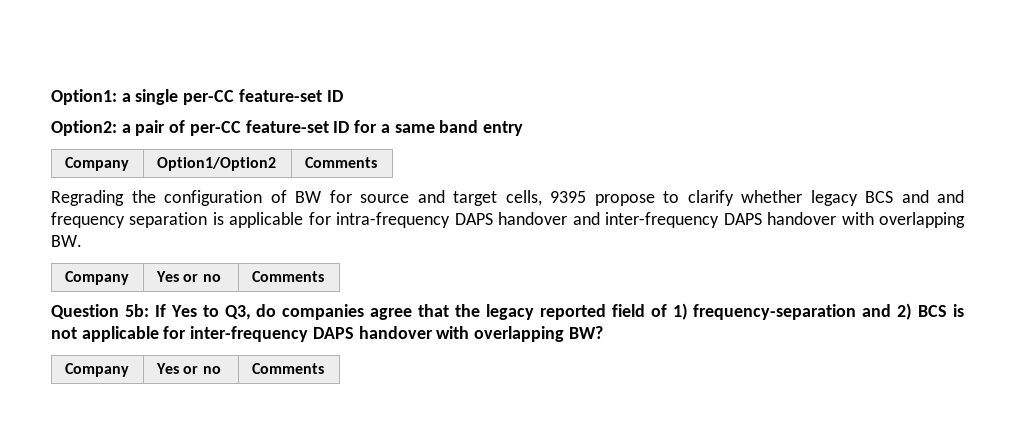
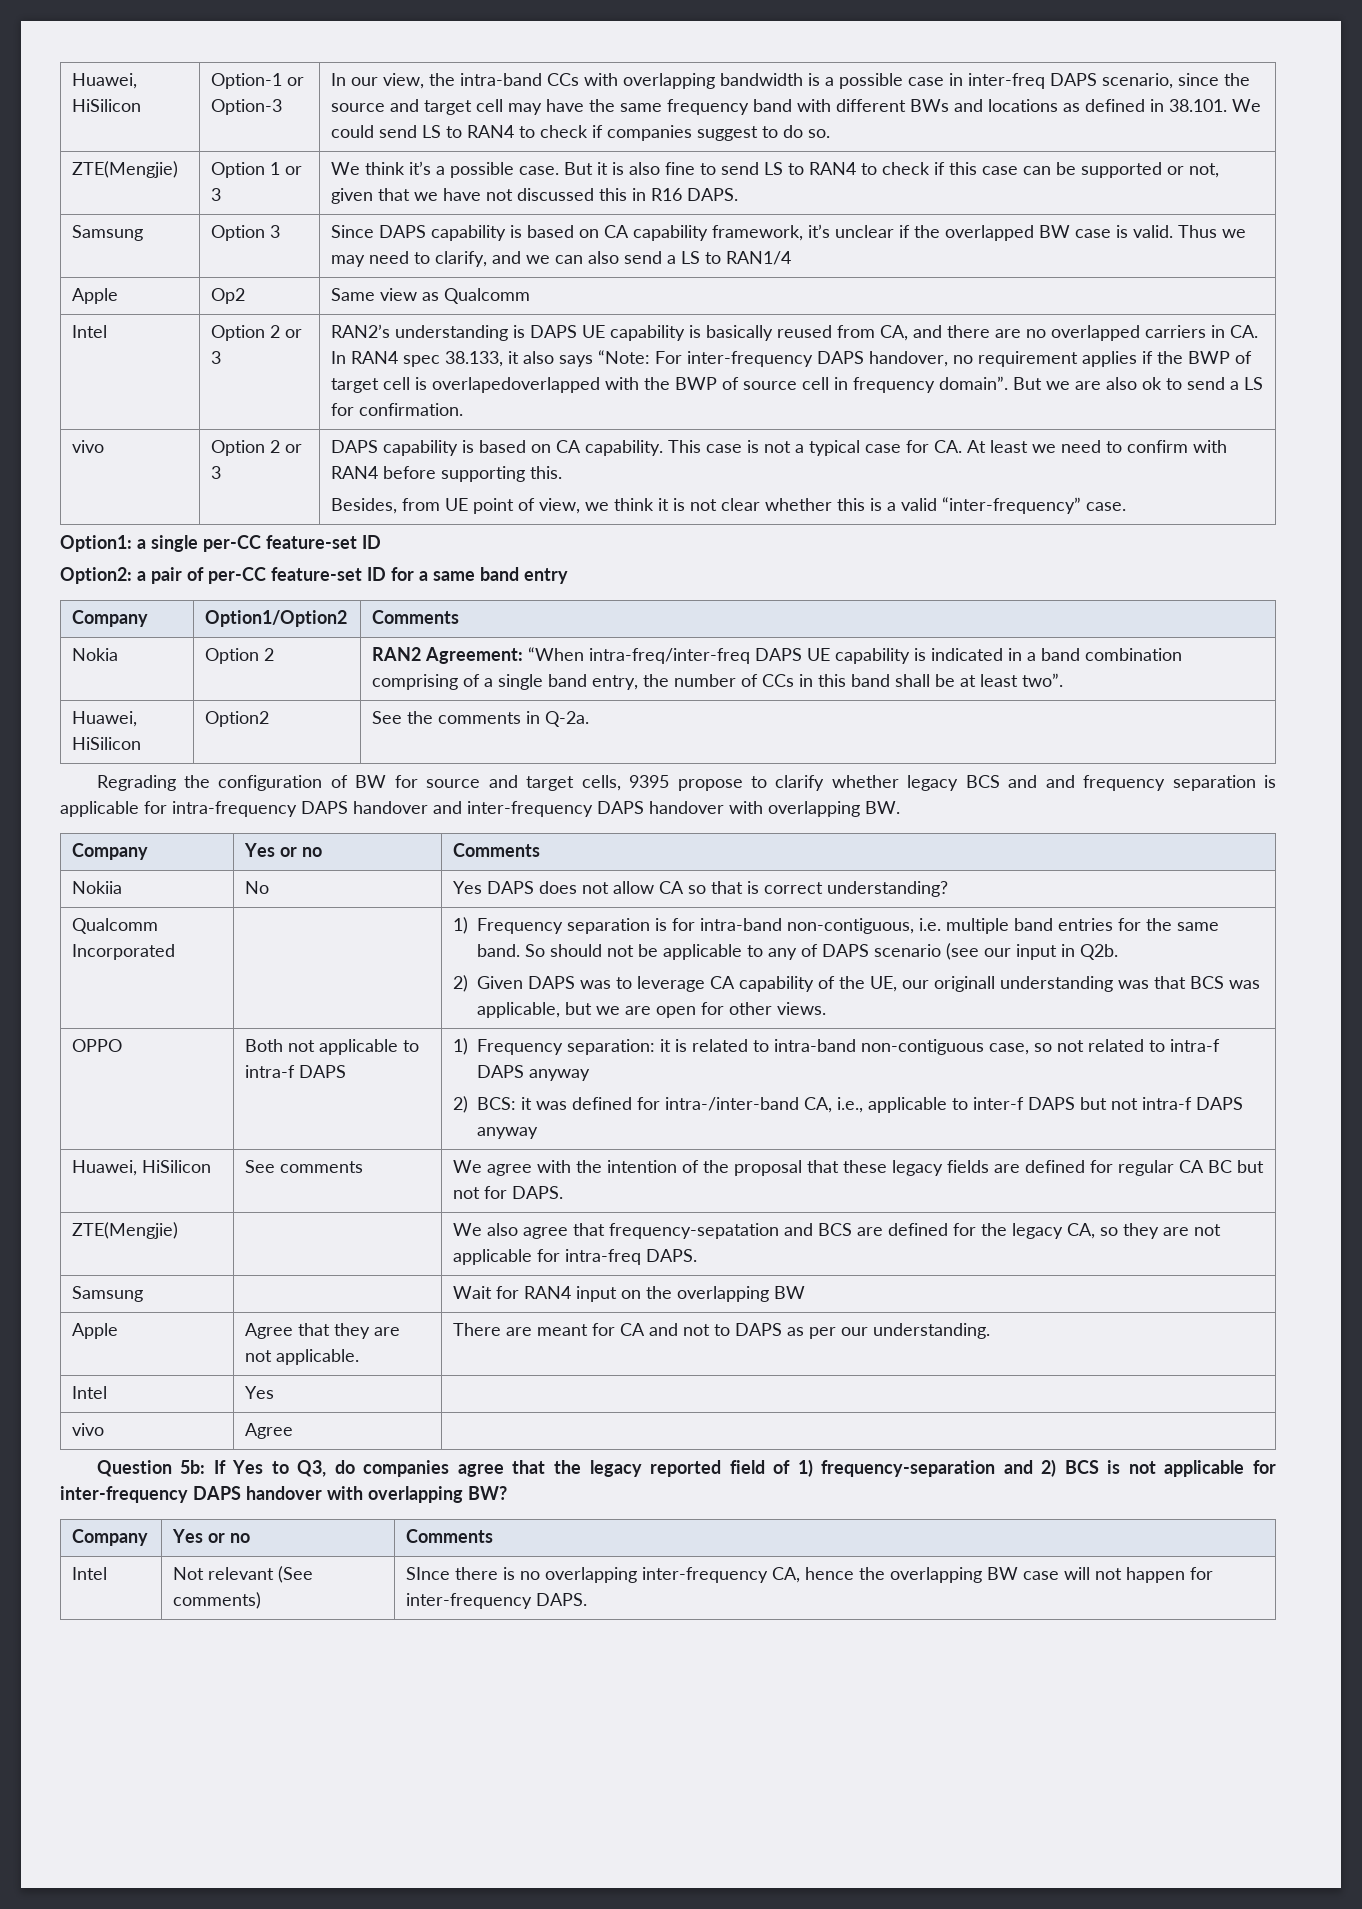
+ Huawei, HiSilicon | Option-1 or Option-3 | In our view, the intra-band CCs with overlapping bandwidth is a possible case in inter-freq DAPS scenario, since the source and target cell may have the same frequency band with different BWs and locations as defined in 38.101. We could send LS to RAN4 to check if companies suggest to do so.
+ ZTE(Mengjie) | Option 1 or 3 | We think it’s a possible case. But it is also fine to send LS to RAN4 to check if this case can be supported or not, given that we have not discussed this in R16 DAPS.
+ Samsung | Option 3 | Since DAPS capability is based on CA capability framework, it’s unclear if the overlapped BW case is valid. Thus we may need to clarify, and we can also send a LS to RAN1/4
+ Apple | Op2 | Same view as Qualcomm
+ Intel | Option 2 or 3 | RAN2’s understanding is DAPS UE capability is basically reused from CA, and there are no overlapped carriers in CA. In RAN4 spec 38.133, it also says “Note: For inter-frequency DAPS handover, no requirement applies if the BWP of target cell is overlapedoverlapped with the BWP of source cell in frequency domain”. But we are also ok to send a LS for confirmation.
+ vivo | Option 2 or 3 | DAPS capability is based on CA capability. This case is not a typical case for CA. At least we need to confirm with RAN4 before supporting this.
+ Besides, from UE point of view, we think it is not clear whether this is a valid “inter-frequency” case.
+ Nokia | Option 2 | RAN2 Agreement: “When intra-freq/inter-freq DAPS UE capability is indicated in a band combination comprising of a single band entry, the number of CCs in this band shall be at least two”.
+ Huawei, HiSilicon | Option2 | See the comments in Q-2a.
+ Nokiia | No | Yes DAPS does not allow CA so that is correct understanding?
+ Qualcomm Incorporated | | 1) Frequency separation is for intra-band non-contiguous, i.e. multiple band entries for the same band. So should not be applicable to any of DAPS scenario (see our input in Q2b.
+ 2) Given DAPS was to leverage CA capability of the UE, our originall understanding was that BCS was applicable, but we are open for other views.
+ OPPO | Both not applicable to intra-f DAPS | 1) Frequency separation: it is related to intra-band non-contiguous case, so not related to intra-f DAPS anyway
+ 2) BCS: it was defined for intra-/inter-band CA, i.e., applicable to inter-f DAPS but not intra-f DAPS anyway
+ Huawei, HiSilicon | See comments | We agree with the intention of the proposal that these legacy fields are defined for regular CA BC but not for DAPS.
+ ZTE(Mengjie) | | We also agree that frequency-sepatation and BCS are defined for the legacy CA, so they are not applicable for intra-freq DAPS.
+ Samsung | | Wait for RAN4 input on the overlapping BW
+ Apple | Agree that they are not applicable. | There are meant for CA and not to DAPS as per our understanding.
+ Intel | Yes |
+ vivo | Agree |
+ Intel | Not relevant (See comments) | SInce there is no overlapping inter-frequency CA, hence the overlapping BW case will not happen for inter-frequency DAPS.

